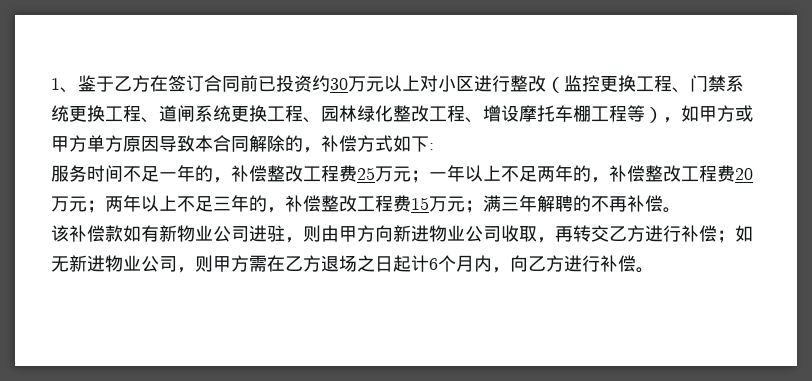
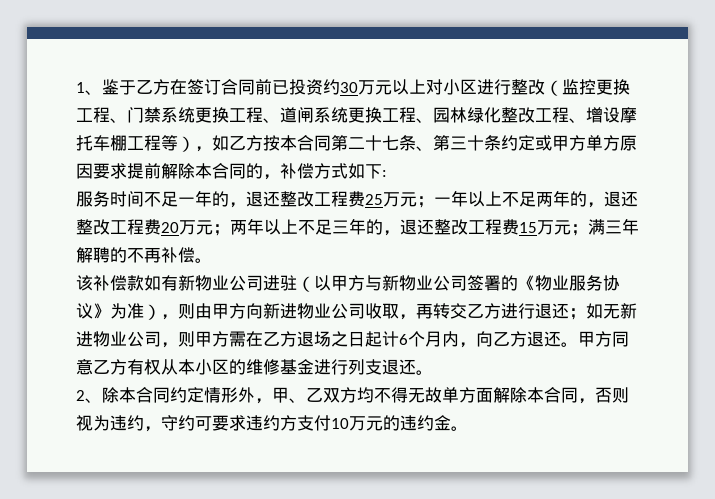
- 1、鉴于乙方在签订合同前已投资约30万元以上对小区进行整改（监控更换工程、门禁系统更换工程、道闸系统更换工程、园林绿化整改工程、增设摩托车棚工程等），如甲方或甲方单方原因导致本合同解除的，补偿方式如下:
+ 1、鉴于乙方在签订合同前已投资约30万元以上对小区进行整改（监控更换工程、门禁系统更换工程、道闸系统更换工程、园林绿化整改工程、增设摩托车棚工程等），如乙方按本合同第二十七条、第三十条约定或甲方单方原因要求提前解除本合同的，补偿方式如下:
- 服务时间不足一年的，补偿整改工程费25万元；一年以上不足两年的，补偿整改工程费20万元；两年以上不足三年的，补偿整改工程费15万元；满三年解聘的不再补偿。
+ 服务时间不足一年的，退还整改工程费25万元；一年以上不足两年的，退还整改工程费20万元；两年以上不足三年的，退还整改工程费15万元；满三年解聘的不再补偿。
- 该补偿款如有新物业公司进驻，则由甲方向新进物业公司收取，再转交乙方进行补偿；如无新进物业公司，则甲方需在乙方退场之日起计6个月内，向乙方进行补偿。
+ 该补偿款如有新物业公司进驻（以甲方与新物业公司签署的《物业服务协议》为准），则由甲方向新进物业公司收取，再转交乙方进行退还；如无新进物业公司，则甲方需在乙方退场之日起计6个月内，向乙方退还。甲方同意乙方有权从本小区的维修基金进行列支退还。
+ 2、除本合同约定情形外，甲、乙双方均不得无故单方面解除本合同，否则视为违约，守约可要求违约方支付10万元的违约金。

